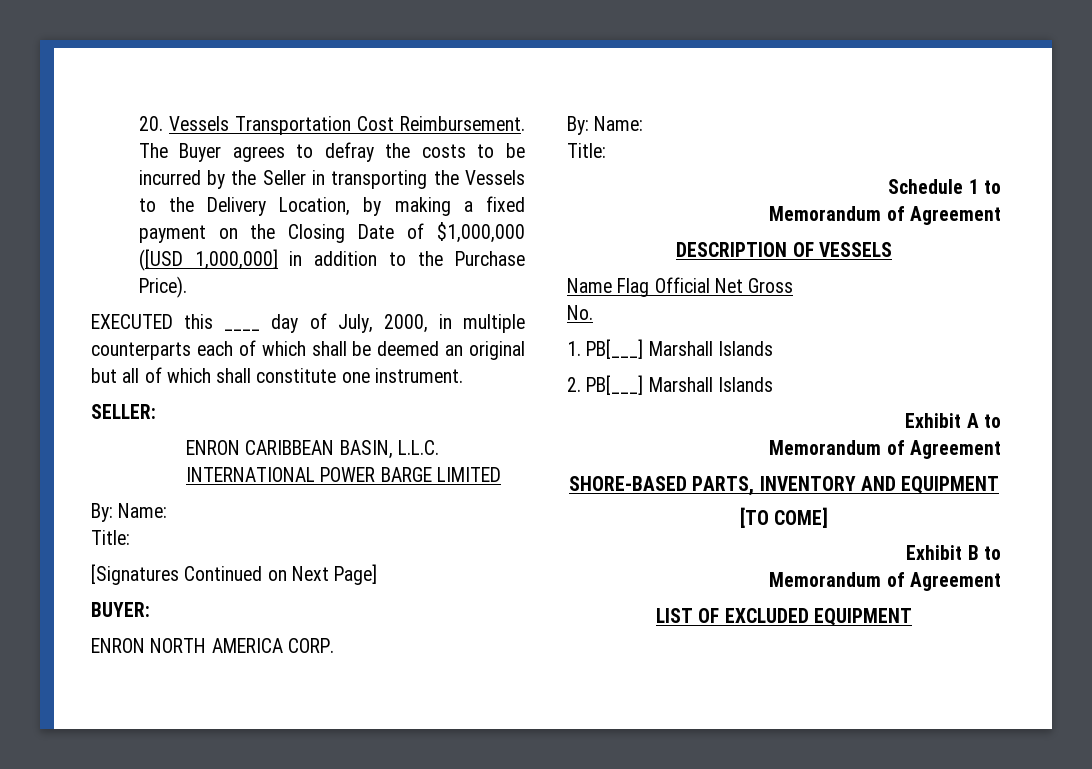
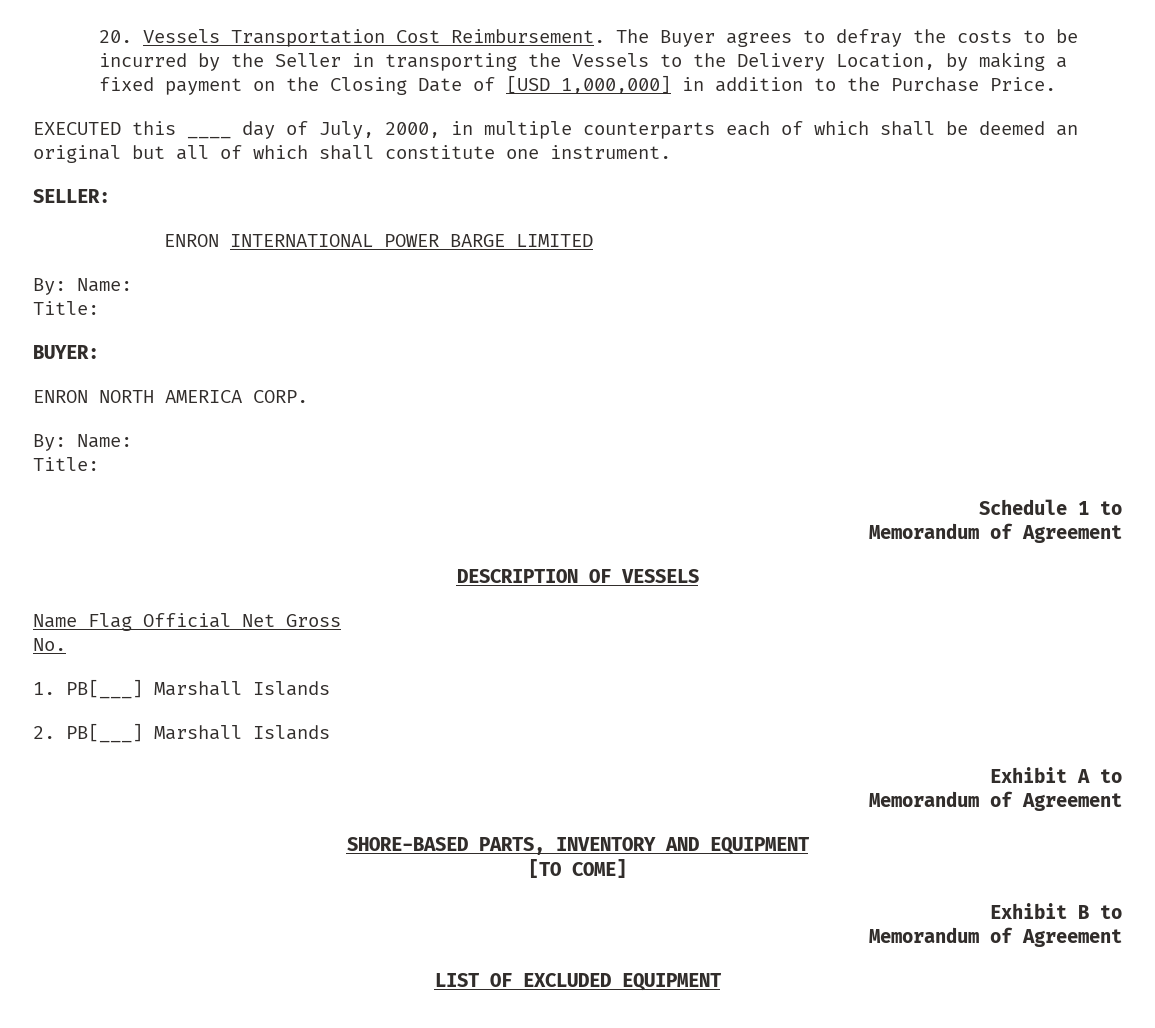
- The Buyer agrees to defray the costs to be incurred by the Seller in transporting the Vessels to the Delivery Location, by making a fixed payment on the Closing Date of $1,000,000 ([USD 1,000,000] in addition to the Purchase Price).
+ The Buyer agrees to defray the costs to be incurred by the Seller in transporting the Vessels to the Delivery Location, by making a fixed payment on the Closing Date of [USD 1,000,000] in addition to the Purchase Price.
- ENRON CARIBBEAN BASIN, L.L.C. INTERNATIONAL POWER BARGE LIMITED
+ ENRON INTERNATIONAL POWER BARGE LIMITED
- [Signatures Continued on Next Page]

